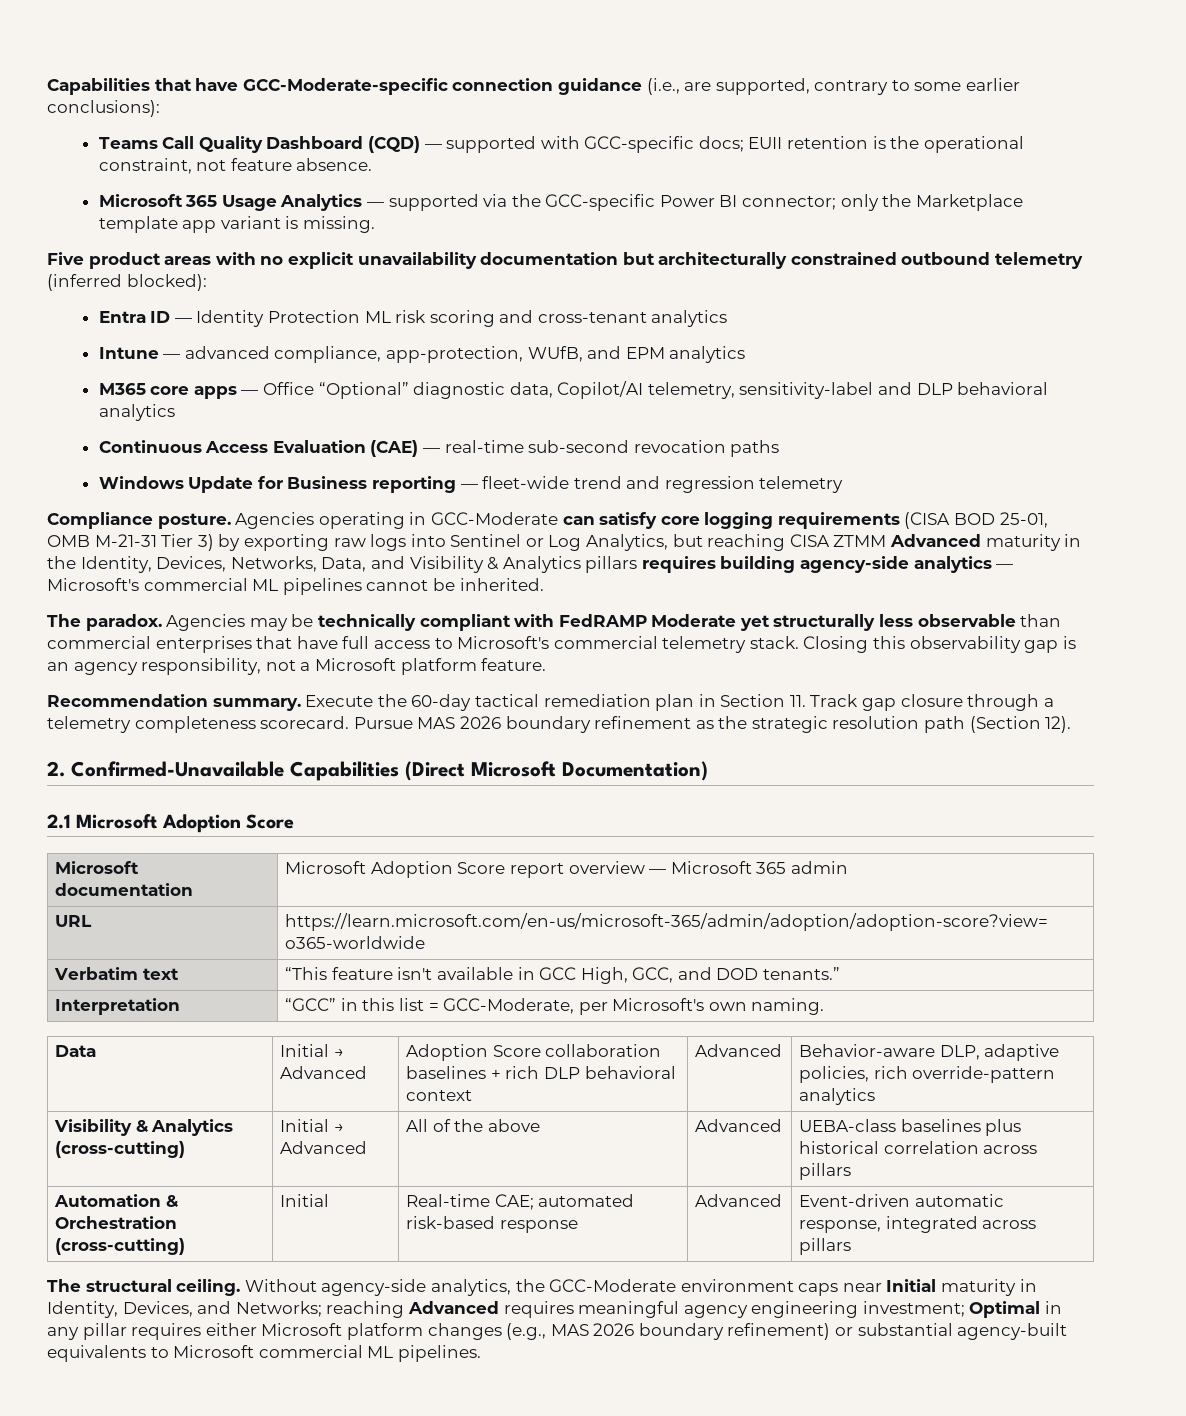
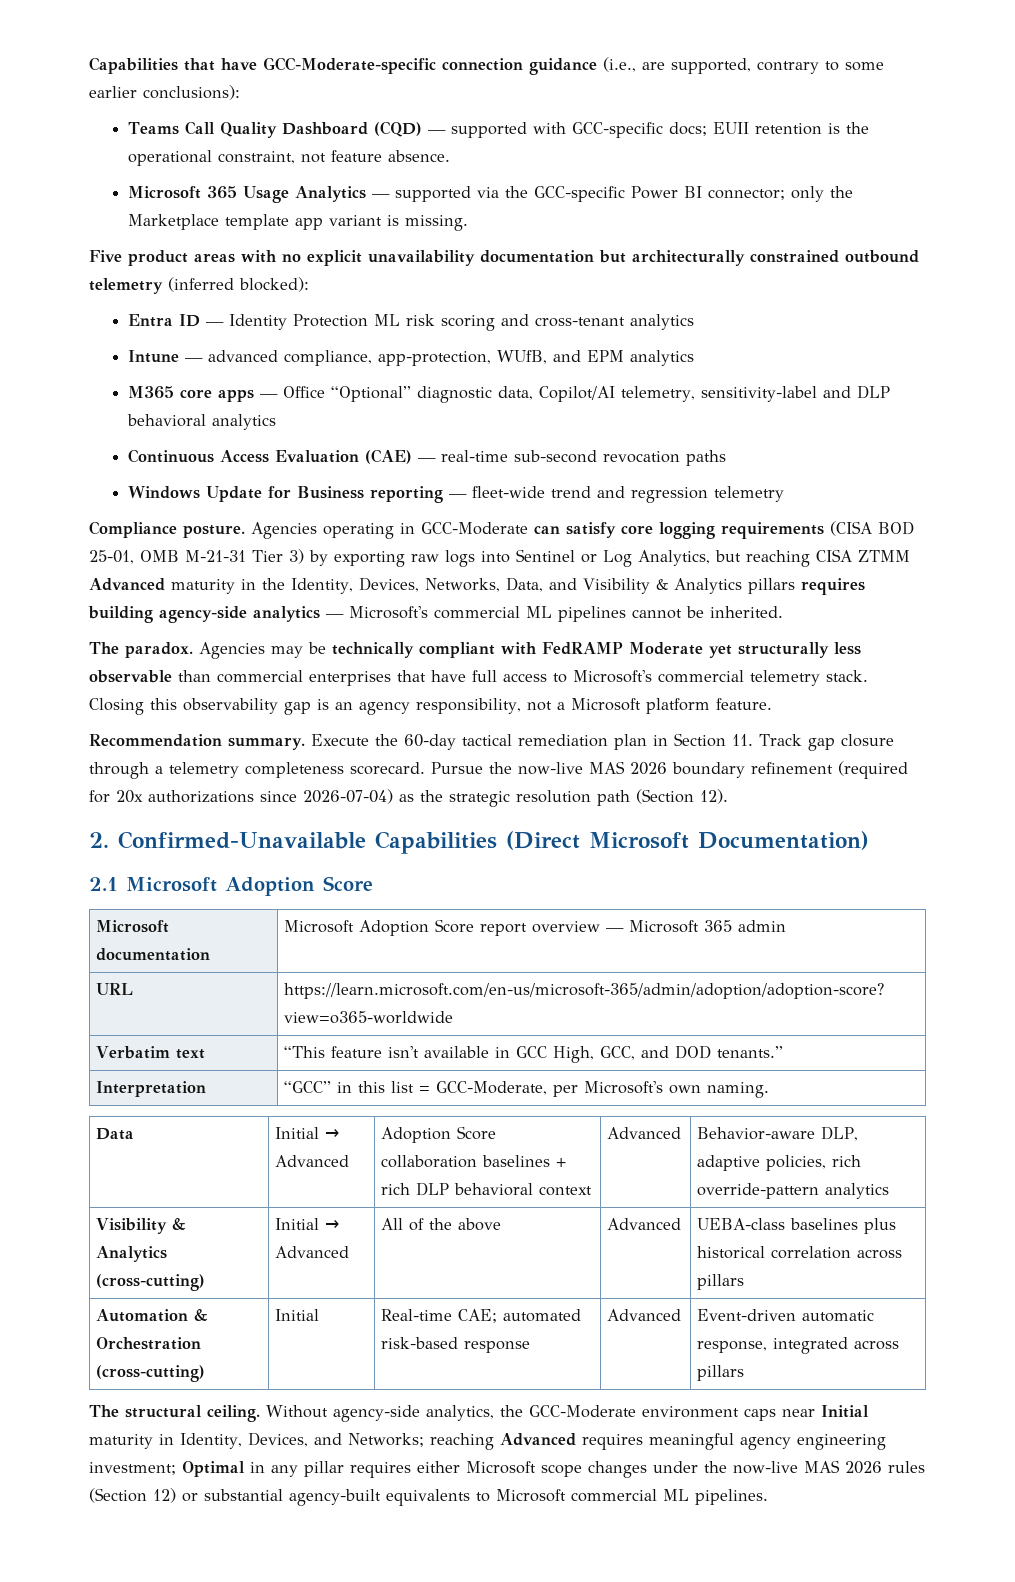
- Pursue MAS 2026 boundary refinement as the strategic resolution path (Section 12).
+ Pursue the now-live MAS 2026 boundary refinement (required for 20x authorizations since 2026-07-04) as the strategic resolution path (Section 12).
- Without agency-side analytics, the GCC-Moderate environment caps near Initial maturity in Identity, Devices, and Networks; reaching Advanced requires meaningful agency engineering investment; Optimal in any pillar requires either Microsoft platform changes (e.g., MAS 2026 boundary refinement) or substantial agency-built equivalents to Microsoft commercial ML pipelines.
+ Without agency-side analytics, the GCC-Moderate environment caps near Initial maturity in Identity, Devices, and Networks; reaching Advanced requires meaningful agency engineering investment; Optimal in any pillar requires either Microsoft scope changes under the now-live MAS 2026 rules (Section 12) or substantial agency-built equivalents to Microsoft commercial ML pipelines.

